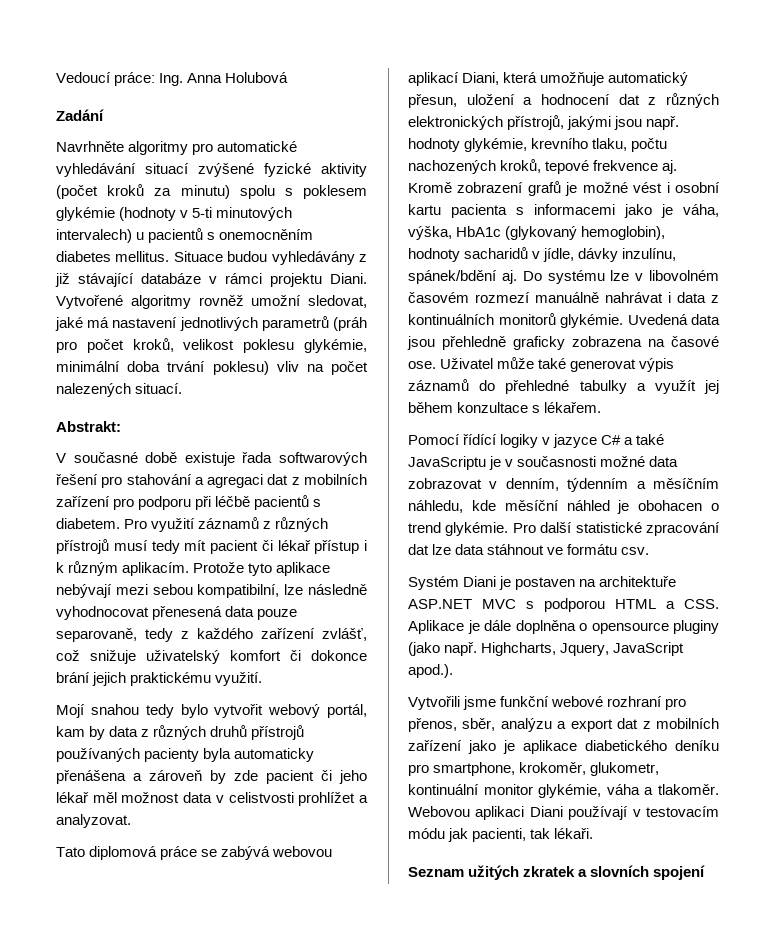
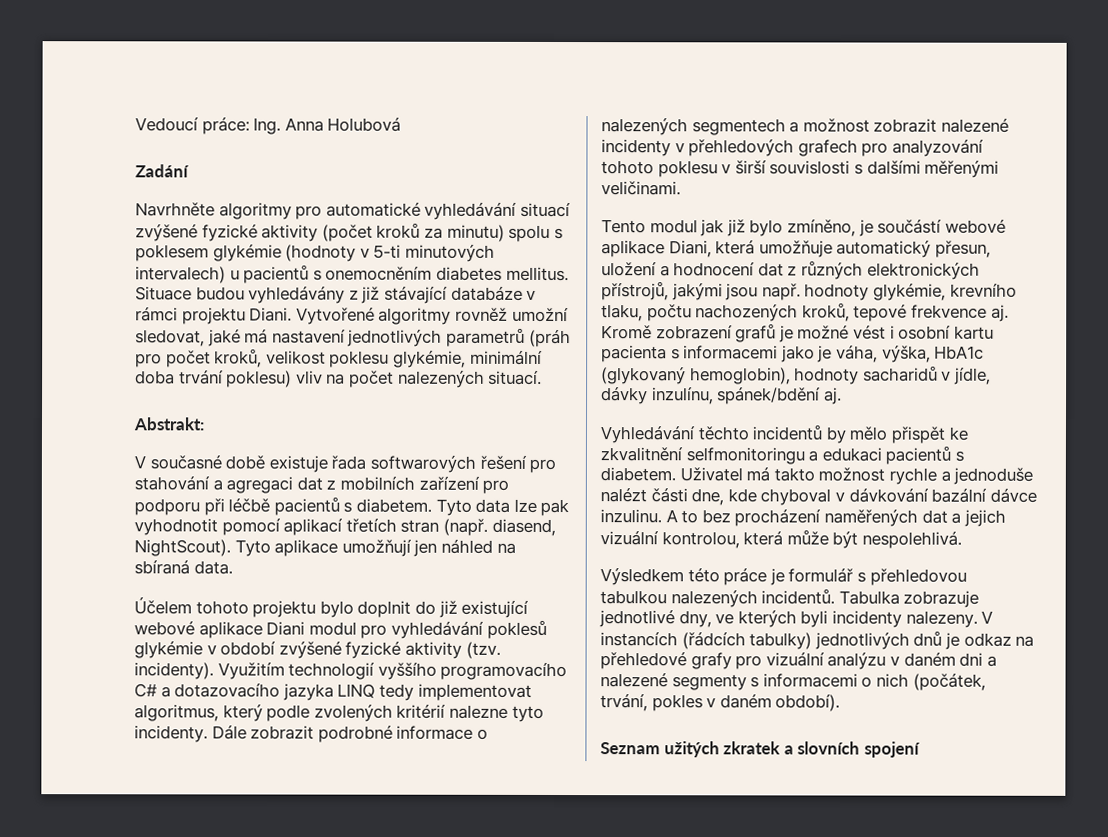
- Pro využití záznamů z různých přístrojů musí tedy mít pacient či lékař přístup i k různým aplikacím. Protože tyto aplikace nebývají mezi sebou kompatibilní, lze následně vyhodnocovat přenesená data pouze separovaně, tedy z každého zařízení zvlášť, což snižuje uživatelský komfort či dokonce brání jejich praktickému využití.
- Mojí snahou tedy bylo vytvořit webový portál, kam by data z různých druhů přístrojů používaných pacienty byla automaticky přenášena a zároveň by zde pacient či jeho lékař měl možnost data v celistvosti prohlížet a analyzovat.
- Tato diplomová práce se zabývá webovou aplikací Diani, která umožňuje automatický přesun, uložení a hodnocení dat z různých elektronických přístrojů, jakými jsou např. hodnoty glykémie, krevního tlaku, počtu nachozených kroků, tepové frekvence aj.
+ Tyto data lze pak vyhodnotit pomocí aplikací třetích stran (např. diasend, NightScout). Tyto aplikace umožňují jen náhled na sbíraná data.
+ Účelem tohoto projektu bylo doplnit do již existující webové aplikace Diani modul pro vyhledávání poklesů glykémie v období zvýšené fyzické aktivity (tzv. incidenty). Využitím technologií vyššího programovacího C# a dotazovacího jazyka LINQ tedy implementovat algoritmus, který podle zvolených kritérií nalezne tyto incidenty. Dále zobrazit podrobné informace o nalezených segmentech a možnost zobrazit nalezené incidenty v přehledových grafech pro analyzování tohoto poklesu v širší souvislosti s dalšími měřenými veličinami.
+ Tento modul jak již bylo zmíněno, je součástí webové aplikace Diani, která umožňuje automatický přesun, uložení a hodnocení dat z různých elektronických přístrojů, jakými jsou např. hodnoty glykémie, krevního tlaku, počtu nachozených kroků, tepové frekvence aj.
- Kromě zobrazení grafů je možné vést i osobní kartu pacienta s informacemi jako je váha, výška, HbA1c (glykovaný hemoglobin), hodnoty sacharidů v jídle, dávky inzulínu, spánek/bdění aj. Do systému lze v libovolném časovém rozmezí manuálně nahrávat i data z kontinuálních monitorů glykémie. Uvedená data jsou přehledně graficky zobrazena na časové ose. Uživatel může také generovat výpis záznamů do přehledné tabulky a využít jej během konzultace s lékařem.
- Pomocí řídící logiky v jazyce C# a také JavaScriptu je v současnosti možné data zobrazovat v denním, týdenním a měsíčním náhledu, kde měsíční náhled je obohacen o trend glykémie. Pro další statistické zpracování dat lze data stáhnout ve formátu csv.
- Systém Diani je postaven na architektuře ASP.NET MVC s podporou HTML a CSS. Aplikace je dále doplněna o opensource pluginy (jako např. Highcharts, Jquery, JavaScript apod.).
- Vytvořili jsme funkční webové rozhraní pro přenos, sběr, analýzu a export dat z mobilních zařízení jako je aplikace diabetického deníku pro smartphone, krokoměr, glukometr, kontinuální monitor glykémie, váha a tlakoměr. Webovou aplikaci Diani používají v testovacím módu jak pacienti, tak lékaři.
+ Kromě zobrazení grafů je možné vést i osobní kartu pacienta s informacemi jako je váha, výška, HbA1c (glykovaný hemoglobin), hodnoty sacharidů v jídle, dávky inzulínu, spánek/bdění aj.
+ Vyhledávání těchto incidentů by mělo přispět ke zkvalitnění selfmonitoringu a edukaci pacientů s diabetem. Uživatel má takto možnost rychle a jednoduše nalézt části dne, kde chyboval v dávkování bazální dávce inzulinu. A to bez procházení naměřených dat a jejich vizuální kontrolou, která může být nespolehlivá.
+ Výsledkem této práce je formulář s přehledovou tabulkou nalezených incidentů. Tabulka zobrazuje jednotlivé dny, ve kterých byli incidenty nalezeny. V instancích (řádcích tabulky) jednotlivých dnů je odkaz na přehledové grafy pro vizuální analýzu v daném dni a nalezené segmenty s informacemi o nich (počátek, trvání, pokles v daném období).

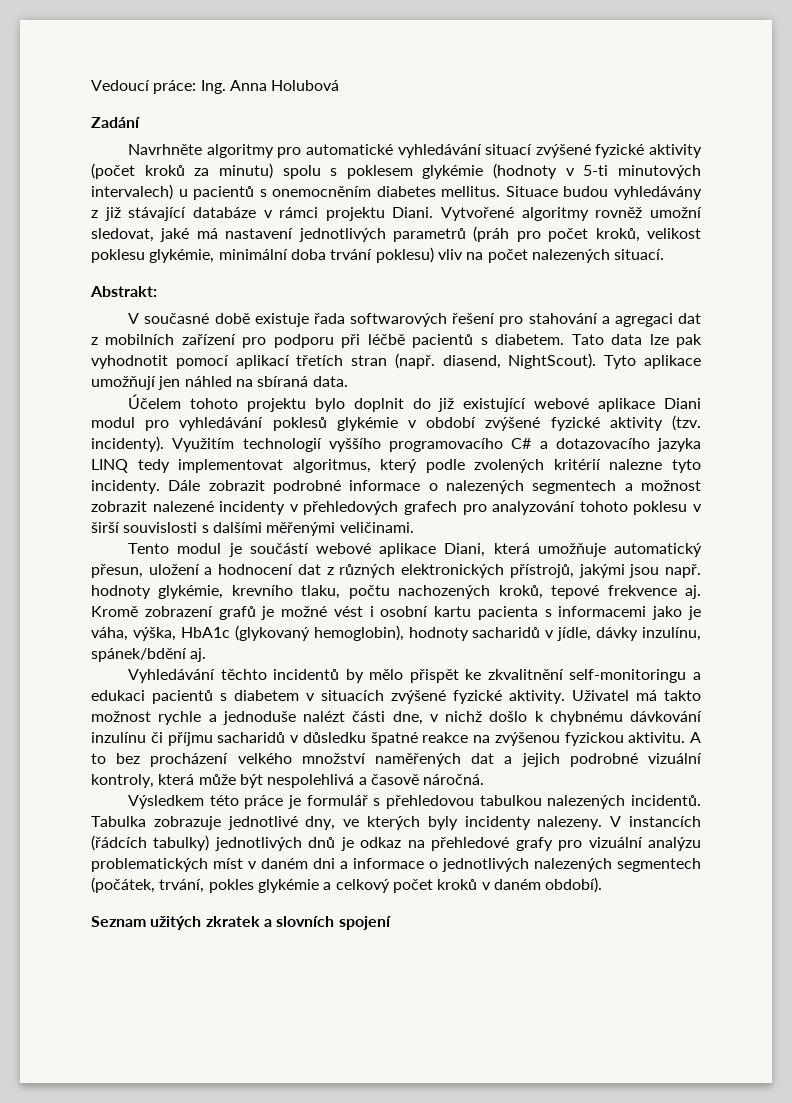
- Tyto data lze pak vyhodnotit pomocí aplikací třetích stran (např. diasend, NightScout).
+ Tato data lze pak vyhodnotit pomocí aplikací třetích stran (např. diasend, NightScout).
- Tento modul jak již bylo zmíněno, je součástí webové aplikace Diani, která umožňuje automatický přesun, uložení a hodnocení dat z různých elektronických přístrojů, jakými jsou např. hodnoty glykémie, krevního tlaku, počtu nachozených kroků, tepové frekvence aj.
+ Tento modul je součástí webové aplikace Diani, která umožňuje automatický přesun, uložení a hodnocení dat z různých elektronických přístrojů, jakými jsou např. hodnoty glykémie, krevního tlaku, počtu nachozených kroků, tepové frekvence aj.
- Vyhledávání těchto incidentů by mělo přispět ke zkvalitnění selfmonitoringu a edukaci pacientů s diabetem.
+ Vyhledávání těchto incidentů by mělo přispět ke zkvalitnění self-monitoringu a edukaci pacientů s diabetem v situacích zvýšené fyzické aktivity.
- Uživatel má takto možnost rychle a jednoduše nalézt části dne, kde chyboval v dávkování bazální dávce inzulinu.
+ Uživatel má takto možnost rychle a jednoduše nalézt části dne, v nichž došlo k chybnému dávkování inzulínu či příjmu sacharidů v důsledku špatné reakce na zvýšenou fyzickou aktivitu.
- A to bez procházení naměřených dat a jejich vizuální kontrolou, která může být nespolehlivá.
+ A to bez procházení velkého množství naměřených dat a jejich podrobné vizuální kontroly, která může být nespolehlivá a časově náročná.
- Tabulka zobrazuje jednotlivé dny, ve kterých byli incidenty nalezeny.
+ Tabulka zobrazuje jednotlivé dny, ve kterých byly incidenty nalezeny.
- V instancích (řádcích tabulky) jednotlivých dnů je odkaz na přehledové grafy pro vizuální analýzu v daném dni a nalezené segmenty s informacemi o nich (počátek, trvání, pokles v daném období).
+ V instancích (řádcích tabulky) jednotlivých dnů je odkaz na přehledové grafy pro vizuální analýzu problematických míst v daném dni a informace o jednotlivých nalezených segmentech (počátek, trvání, pokles glykémie a celkový počet kroků v daném období).

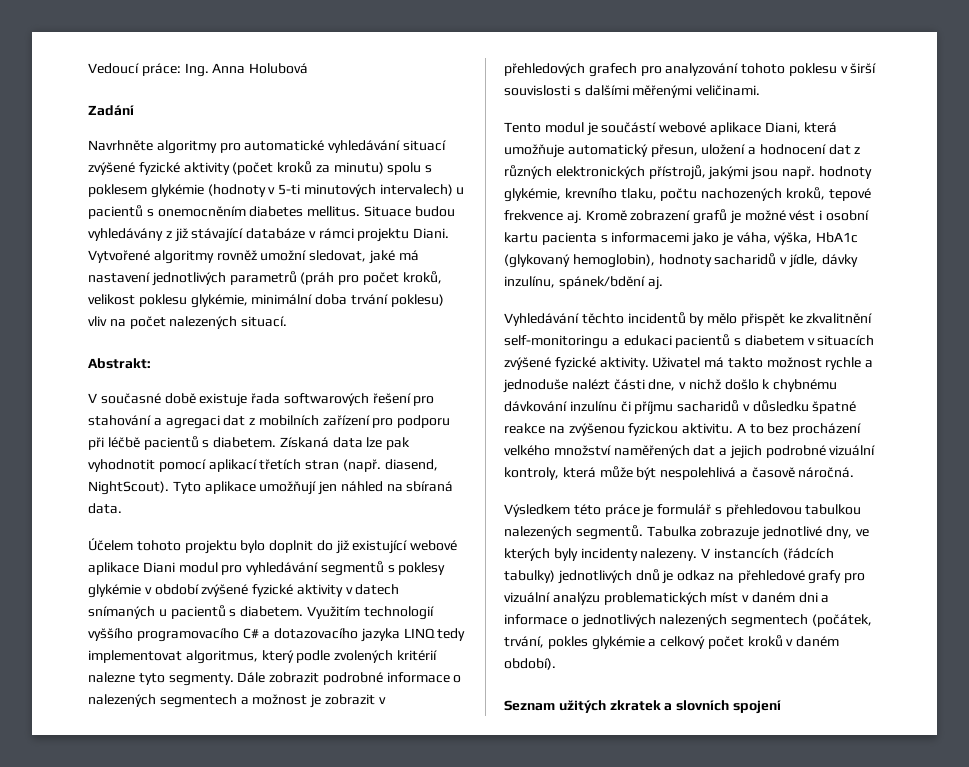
- Tato data lze pak vyhodnotit pomocí aplikací třetích stran (např. diasend, NightScout).
+ Získaná data lze pak vyhodnotit pomocí aplikací třetích stran (např. diasend, NightScout).
- Účelem tohoto projektu bylo doplnit do již existující webové aplikace Diani modul pro vyhledávání poklesů glykémie v období zvýšené fyzické aktivity (tzv. incidenty).
+ Účelem tohoto projektu bylo doplnit do již existující webové aplikace Diani modul pro vyhledávání segmentů s poklesy glykémie v období zvýšené fyzické aktivity v datech snímaných u pacientů s diabetem.
- Využitím technologií vyššího programovacího C# a dotazovacího jazyka LINQ tedy implementovat algoritmus, který podle zvolených kritérií nalezne tyto incidenty.
+ Využitím technologií vyššího programovacího C# a dotazovacího jazyka LINQ tedy implementovat algoritmus, který podle zvolených kritérií nalezne tyto segmenty.
- Dále zobrazit podrobné informace o nalezených segmentech a možnost zobrazit nalezené incidenty v přehledových grafech pro analyzování tohoto poklesu v širší souvislosti s dalšími měřenými veličinami.
+ Dále zobrazit podrobné informace o nalezených segmentech a možnost je zobrazit v přehledových grafech pro analyzování tohoto poklesu v širší souvislosti s dalšími měřenými veličinami.
- Výsledkem této práce je formulář s přehledovou tabulkou nalezených incidentů.
+ Výsledkem této práce je formulář s přehledovou tabulkou nalezených segmentů.

